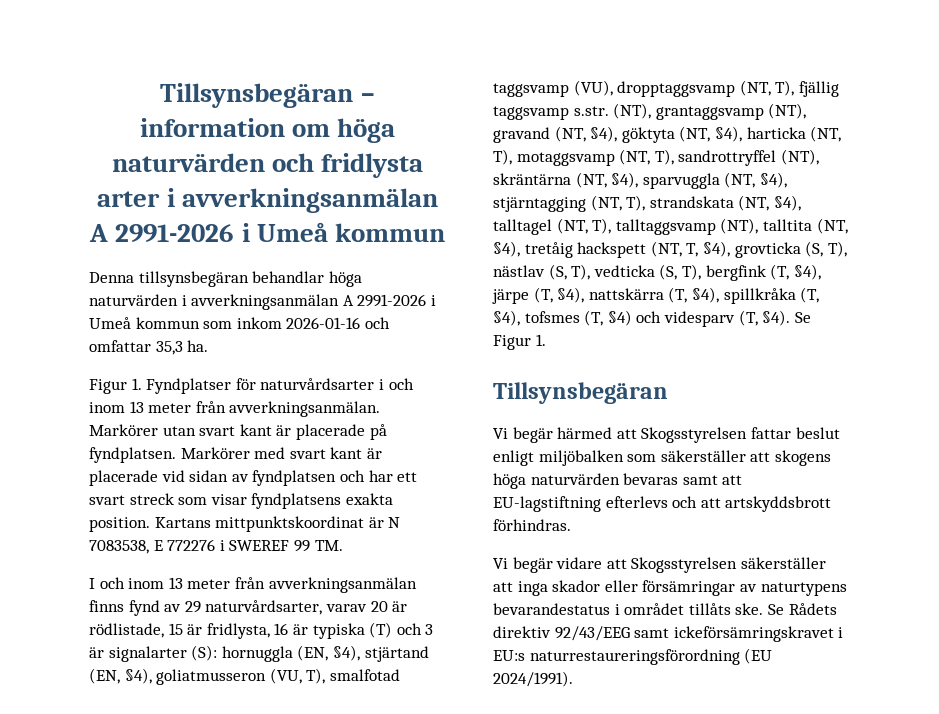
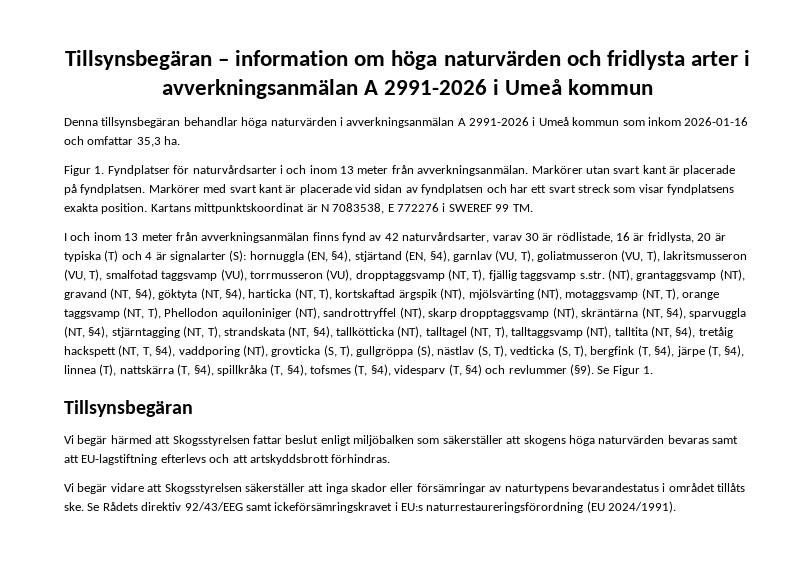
- I och inom 13 meter från avverkningsanmälan finns fynd av 29 naturvårdsarter, varav 20 är rödlistade, 15 är fridlysta, 16 är typiska (T) och 3 är signalarter (S):
+ I och inom 13 meter från avverkningsanmälan finns fynd av 42 naturvårdsarter, varav 30 är rödlistade, 16 är fridlysta, 20 är typiska (T) och 4 är signalarter (S):
- hornuggla (EN, §4), stjärtand (EN, §4), goliatmusseron (VU, T), smalfotad taggsvamp (VU), dropptaggsvamp (NT, T), fjällig taggsvamp s.str. (NT), grantaggsvamp (NT), gravand (NT, §4), göktyta (NT, §4), harticka (NT, T), motaggsvamp (NT, T), sandrottryffel (NT), skräntärna (NT, §4), sparvuggla (NT, §4), stjärntagging (NT, T), strandskata (NT, §4), talltagel (NT, T), talltaggsvamp (NT), talltita (NT, §4), tretåig hackspett (NT, T, §4), grovticka (S, T), nästlav (S, T), vedticka (S, T), bergfink (T, §4), järpe (T, §4), nattskärra (T, §4), spillkråka (T, §4), tofsmes (T, §4) och videsparv (T, §4).
+ hornuggla (EN, §4), stjärtand (EN, §4), garnlav (VU, T), goliatmusseron (VU, T), lakritsmusseron (VU, T), smalfotad taggsvamp (VU), torrmusseron (VU), dropptaggsvamp (NT, T), fjällig taggsvamp s.str. (NT), grantaggsvamp (NT), gravand (NT, §4), göktyta (NT, §4), harticka (NT, T), kortskaftad ärgspik (NT), mjölsvärting (NT), motaggsvamp (NT, T), orange taggsvamp (NT, T), Phellodon aquiloniniger (NT), sandrottryffel (NT), skarp dropptaggsvamp (NT), skräntärna (NT, §4), sparvuggla (NT, §4), stjärntagging (NT, T), strandskata (NT, §4), tallkötticka (NT), talltagel (NT, T), talltaggsvamp (NT), talltita (NT, §4), tretåig hackspett (NT, T, §4), vaddporing (NT), grovticka (S, T), gullgröppa (S), nästlav (S, T), vedticka (S, T), bergfink (T, §4), järpe (T, §4), linnea (T), nattskärra (T, §4), spillkråka (T, §4), tofsmes (T, §4), videsparv (T, §4) och revlummer (§9).

